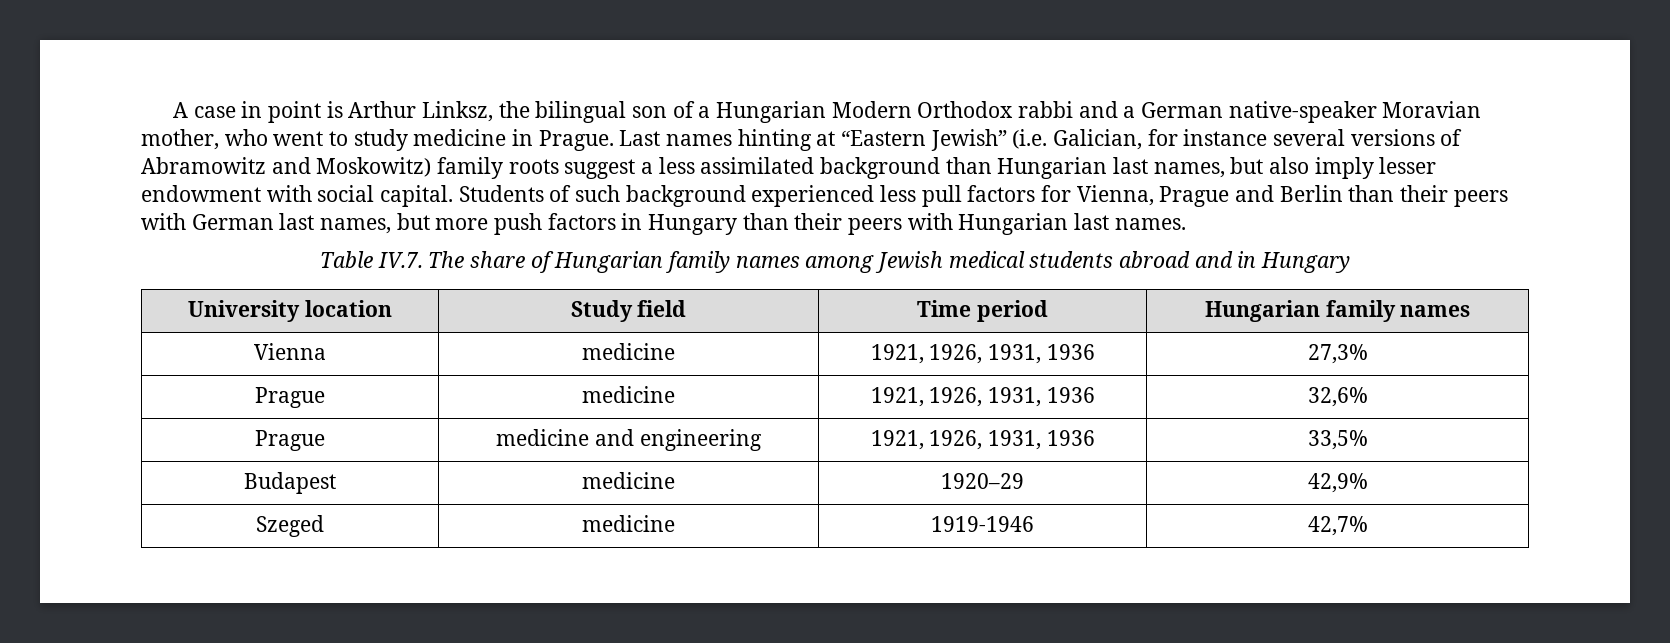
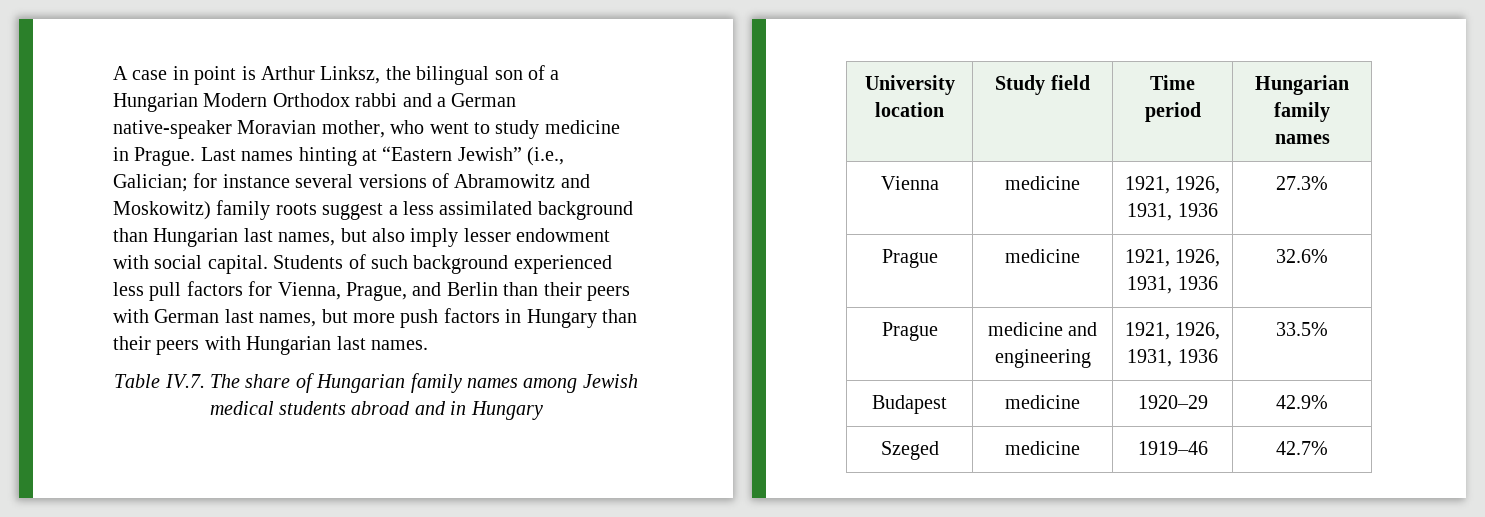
- Last names hinting at “Eastern Jewish” (i.e. Galician, for instance several versions of Abramowitz and Moskowitz) family roots suggest a less assimilated background than Hungarian last names, but also imply lesser endowment with social capital.
+ Last names hinting at “Eastern Jewish” (i.e., Galician; for instance several versions of Abramowitz and Moskowitz) family roots suggest a less assimilated background than Hungarian last names, but also imply lesser endowment with social capital.
- Students of such background experienced less pull factors for Vienna, Prague and Berlin than their peers with German last names, but more push factors in Hungary than their peers with Hungarian last names.
+ Students of such background experienced less pull factors for Vienna, Prague, and Berlin than their peers with German last names, but more push factors in Hungary than their peers with Hungarian last names.
- Vienna | medicine | 1921, 1926, 1931, 1936 | 27,3%
+ Vienna | medicine | 1921, 1926, 1931, 1936 | 27.3%
- Prague | medicine | 1921, 1926, 1931, 1936 | 32,6%
+ Prague | medicine | 1921, 1926, 1931, 1936 | 32.6%
- Prague | medicine and engineering | 1921, 1926, 1931, 1936 | 33,5%
+ Prague | medicine and engineering | 1921, 1926, 1931, 1936 | 33.5%
- Budapest | medicine | 1920–29 | 42,9%
+ Budapest | medicine | 1920–29 | 42.9%
- Szeged | medicine | 1919-1946 | 42,7%
+ Szeged | medicine | 1919–46 | 42.7%

